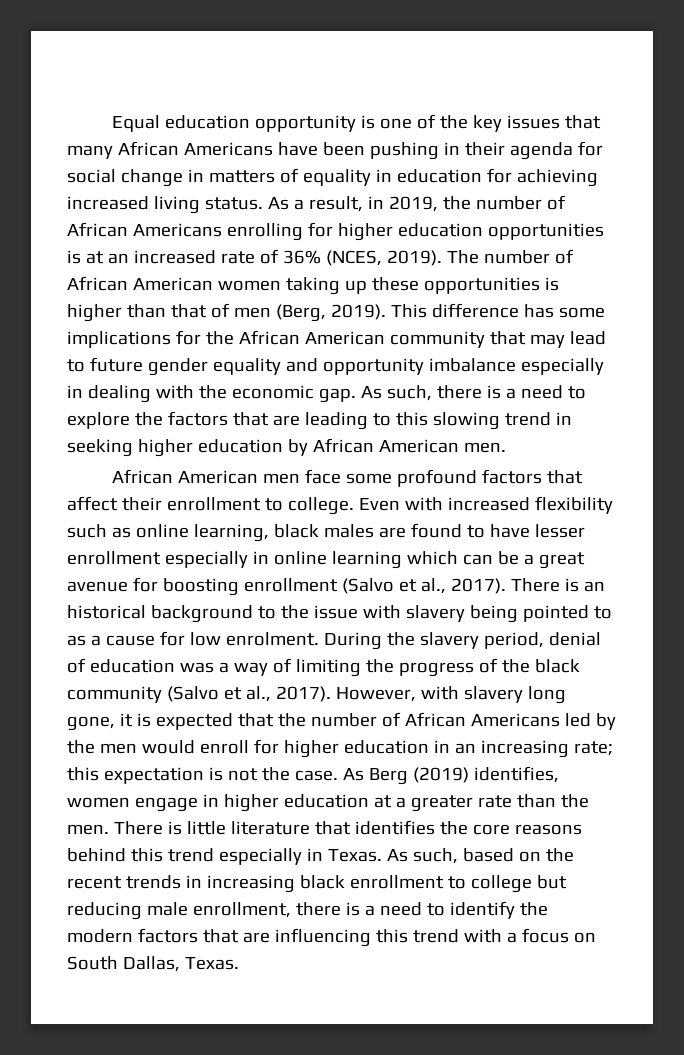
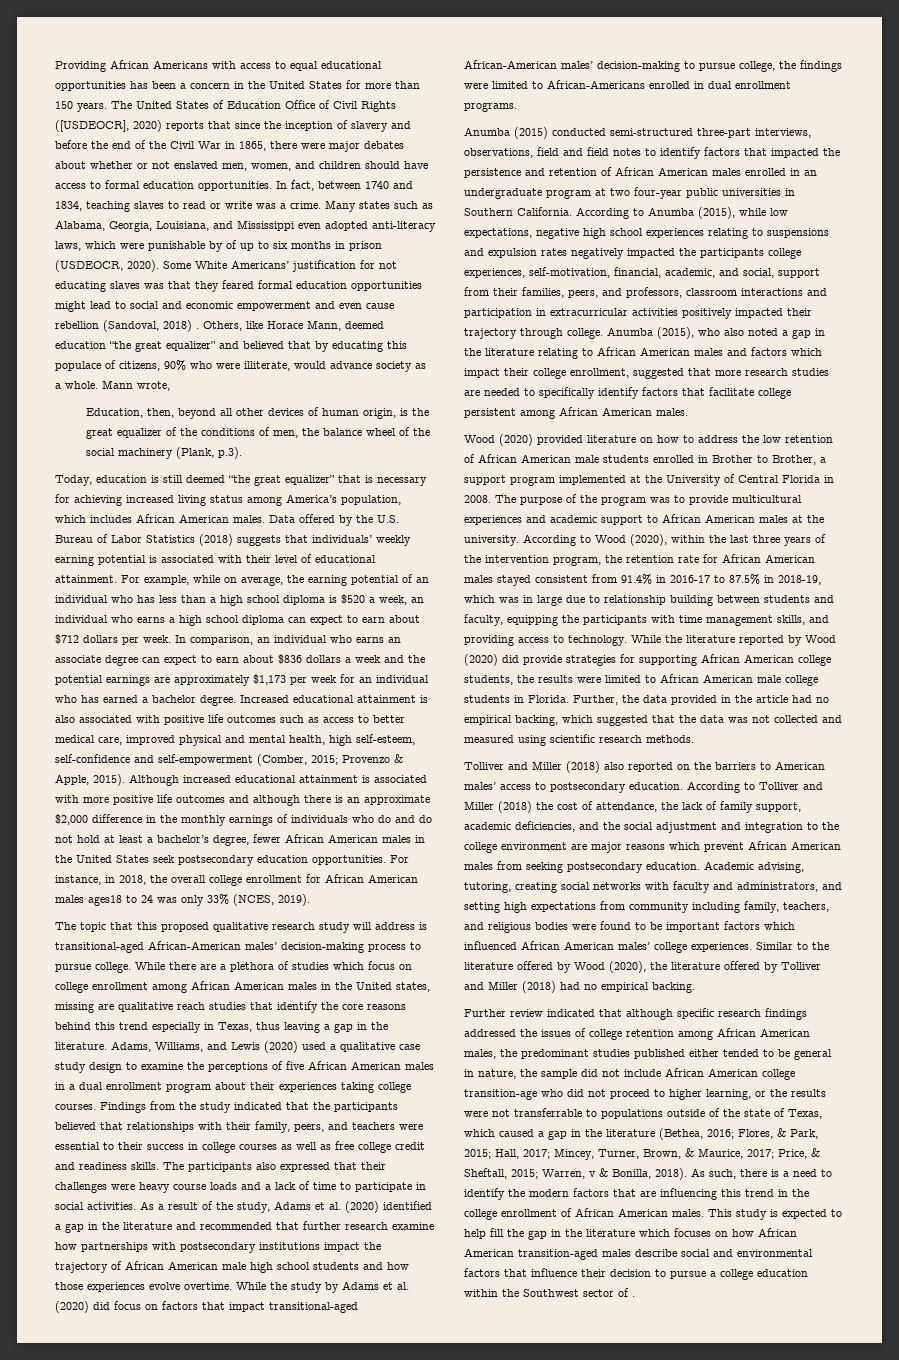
- Equal education opportunity is one of the key issues that many African Americans have been pushing in their agenda for social change in matters of equality in education for achieving increased living status. As a result, in 2019, the number of African Americans enrolling for higher education opportunities is at an increased rate of 36% (NCES, 2019). The number of African American women taking up these opportunities is higher than that of men (Berg, 2019). This difference has some implications for the African American community that may lead to future gender equality and opportunity imbalance especially in dealing with the economic gap. As such, there is a need to explore the factors that are leading to this slowing trend in seeking higher education by African American men.
- African American men face some profound factors that affect their enrollment to college. Even with increased flexibility such as online learning, black males are found to have lesser enrollment especially in online learning which can be a great avenue for boosting enrollment (Salvo et al., 2017). There is an historical background to the issue with slavery being pointed to as a cause for low enrolment. During the slavery period, denial of education was a way of limiting the progress of the black community (Salvo et al., 2017). However, with slavery long gone, it is expected that the number of African Americans led by the men would enroll for higher education in an increasing rate; this expectation is not the case. As Berg (2019) identifies, women engage in higher education at a greater rate than the men. There is little literature that identifies the core reasons behind this trend especially in Texas. As such, based on the recent trends in increasing black enrollment to college but reducing male enrollment, there is a need to identify the modern factors that are influencing this trend with a focus on South Dallas, Texas.
+ Providing African Americans with access to equal educational opportunities has been a concern in the United States for more than 150 years. The United States of Education Office of Civil Rights ([USDEOCR], 2020) reports that since the inception of slavery and before the end of the Civil War in 1865, there were major debates about whether or not enslaved men, women, and children should have access to formal education opportunities. In fact, between 1740 and 1834, teaching slaves to read or write was a crime. Many states such as Alabama, Georgia, Louisiana, and Mississippi even adopted anti-literacy laws, which were punishable by of up to six months in prison (USDEOCR, 2020). Some White Americans’ justification for not educating slaves was that they feared formal education opportunities might lead to social and economic empowerment and even cause rebellion (Sandoval, 2018) . Others, like Horace Mann, deemed education “the great equalizer” and believed that by educating this populace of citizens, 90% who were illiterate, would advance society as a whole. Mann wrote,
+ Education, then, beyond all other devices of human origin, is the great equalizer of the conditions of men, the balance wheel of the social machinery (Plank, p.3).
+ Today, education is still deemed “the great equalizer” that is necessary for achieving increased living status among America’s population, which includes African American males. Data offered by the U.S. Bureau of Labor Statistics (2018) suggests that individuals’ weekly earning potential is associated with their level of educational attainment. For example, while on average, the earning potential of an individual who has less than a high school diploma is $520 a week, an individual who earns a high school diploma can expect to earn about $712 dollars per week. In comparison, an individual who earns an associate degree can expect to earn about $836 dollars a week and the potential earnings are approximately $1,173 per week for an individual who has earned a bachelor degree. Increased educational attainment is also associated with positive life outcomes such as access to better medical care, improved physical and mental health, high self-esteem, self-confidence and self-empowerment (Comber, 2015; Provenzo & Apple, 2015). Although increased educational attainment is associated with more positive life outcomes and although there is an approximate $2,000 difference in the monthly earnings of individuals who do and do not hold at least a bachelor’s degree, fewer African American males in the United States seek postsecondary education opportunities. For instance, in 2018, the overall college enrollment for African American males ages18 to 24 was only 33% (NCES, 2019).
+ The topic that this proposed qualitative research study will address is transitional-aged African-American males’ decision-making process to pursue college. While there are a plethora of studies which focus on college enrollment among African American males in the United states, missing are qualitative reach studies that identify the core reasons behind this trend especially in Texas, thus leaving a gap in the literature. Adams, Williams, and Lewis (2020) used a qualitative case study design to examine the perceptions of five African American males in a dual enrollment program about their experiences taking college courses. Findings from the study indicated that the participants believed that relationships with their family, peers, and teachers were essential to their success in college courses as well as free college credit and readiness skills. The participants also expressed that their challenges were heavy course loads and a lack of time to participate in social activities. As a result of the study, Adams et al. (2020) identified a gap in the literature and recommended that further research examine how partnerships with postsecondary institutions impact the trajectory of African American male high school students and how those experiences evolve overtime. While the study by Adams et al. (2020) did focus on factors that impact transitional-aged African-American males’ decision-making to pursue college, the findings were limited to African-Americans enrolled in dual enrollment programs.
+ Anumba (2015) conducted semi-structured three-part interviews, observations, field and field notes to identify factors that impacted the persistence and retention of African American males enrolled in an undergraduate program at two four-year public universities in Southern California. According to Anumba (2015), while low expectations, negative high school experiences relating to suspensions and expulsion rates negatively impacted the participants college experiences, self-motivation, financial, academic, and social, support from their families, peers, and professors, classroom interactions and participation in extracurricular activities positively impacted their trajectory through college. Anumba (2015), who also noted a gap in the literature relating to African American males and factors which impact their college enrollment, suggested that more research studies are needed to specifically identify factors that facilitate college persistent among African American males.
+ Wood (2020) provided literature on how to address the low retention of African American male students enrolled in Brother to Brother, a support program implemented at the University of Central Florida in 2008. The purpose of the program was to provide multicultural experiences and academic support to African American males at the university. According to Wood (2020), within the last three years of the intervention program, the retention rate for African American males stayed consistent from 91.4% in 2016-17 to 87.5% in 2018-19, which was in large due to relationship building between students and faculty, equipping the participants with time management skills, and providing access to technology. While the literature reported by Wood (2020) did provide strategies for supporting African American college students, the results were limited to African American male college students in Florida. Further, the data provided in the article had no empirical backing, which suggested that the data was not collected and measured using scientific research methods.
+ Tolliver and Miller (2018) also reported on the barriers to American males’ access to postsecondary education. According to Tolliver and Miller (2018) the cost of attendance, the lack of family support, academic deficiencies, and the social adjustment and integration to the college environment are major reasons which prevent African American males from seeking postsecondary education. Academic advising, tutoring, creating social networks with faculty and administrators, and setting high expectations from community including family, teachers, and religious bodies were found to be important factors which influenced African American males’ college experiences. Similar to the literature offered by Wood (2020), the literature offered by Tolliver and Miller (2018) had no empirical backing.
+ Further review indicated that although specific research findings addressed the issues of college retention among African American males, the predominant studies published either tended to be general in nature, the sample did not include African American college transition-age who did not proceed to higher learning, or the results were not transferrable to populations outside of the state of Texas, which caused a gap in the literature (Bethea, 2016; Flores, & Park, 2015; Hall, 2017; Mincey, Turner, Brown, & Maurice, 2017; Price, & Sheftall, 2015; Warren, v & Bonilla, 2018). As such, there is a need to identify the modern factors that are influencing this trend in the college enrollment of African American males. This study is expected to help fill the gap in the literature which focuses on how African American transition-aged males describe social and environmental factors that influence their decision to pursue a college education within the Southwest sector of .

